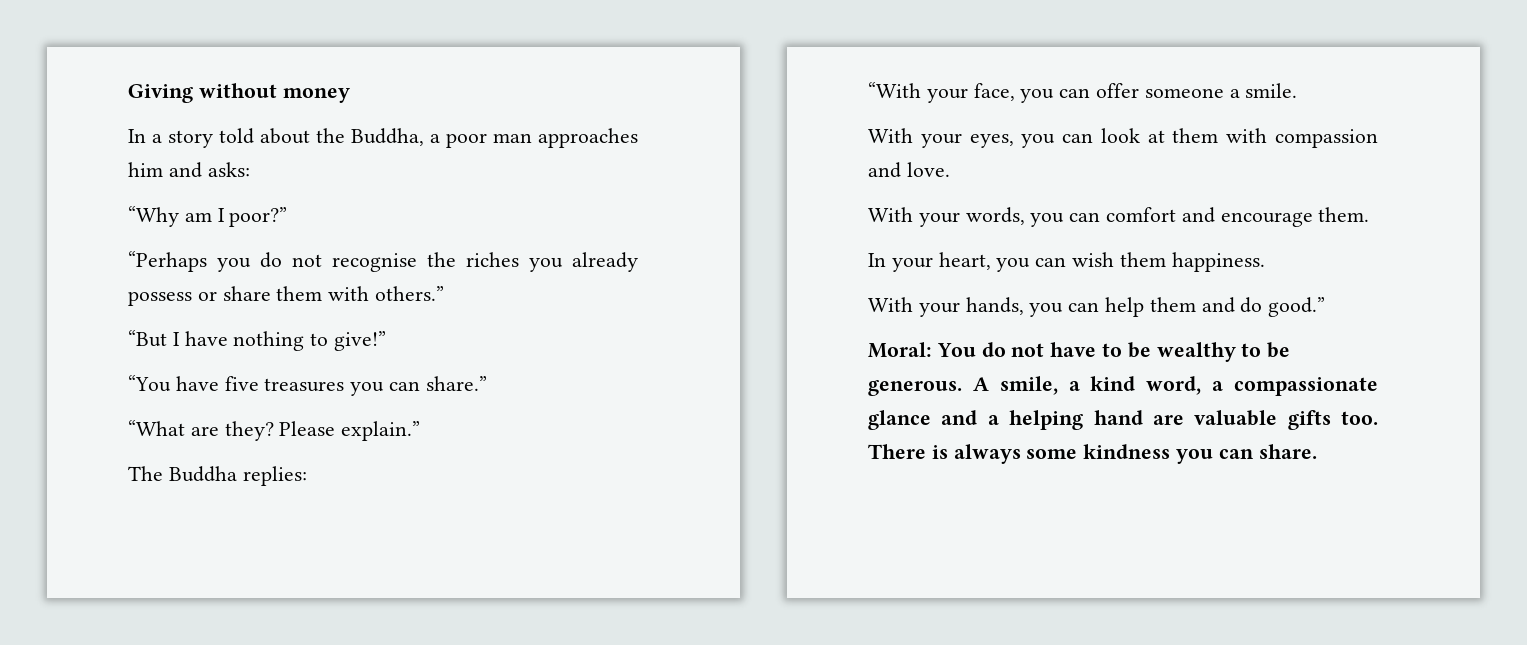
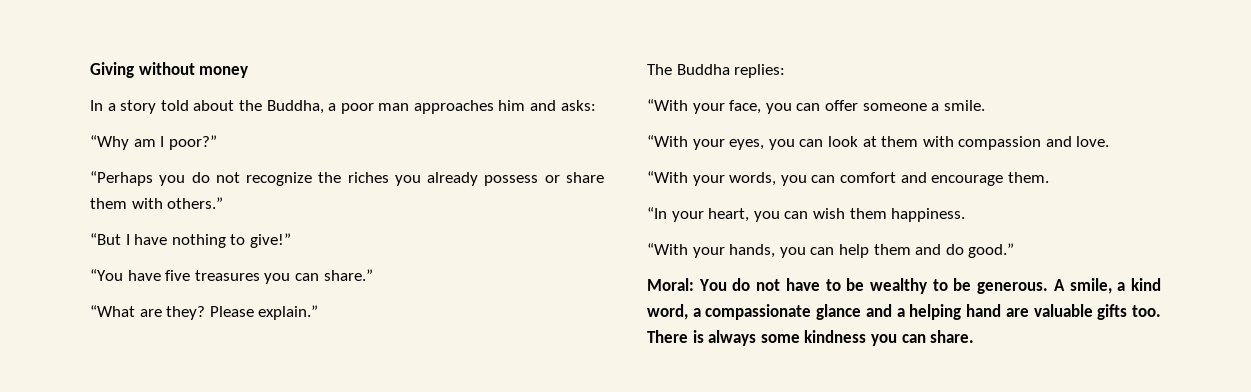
- “Perhaps you do not recognise the riches you already possess or share them with others.”
+ “Perhaps you do not recognize the riches you already possess or share them with others.”
- With your eyes, you can look at them with compassion and love.
+ “With your eyes, you can look at them with compassion and love.
- With your words, you can comfort and encourage them.
+ “With your words, you can comfort and encourage them.
- In your heart, you can wish them happiness.
+ “In your heart, you can wish them happiness.
- With your hands, you can help them and do good.”
+ “With your hands, you can help them and do good.”

